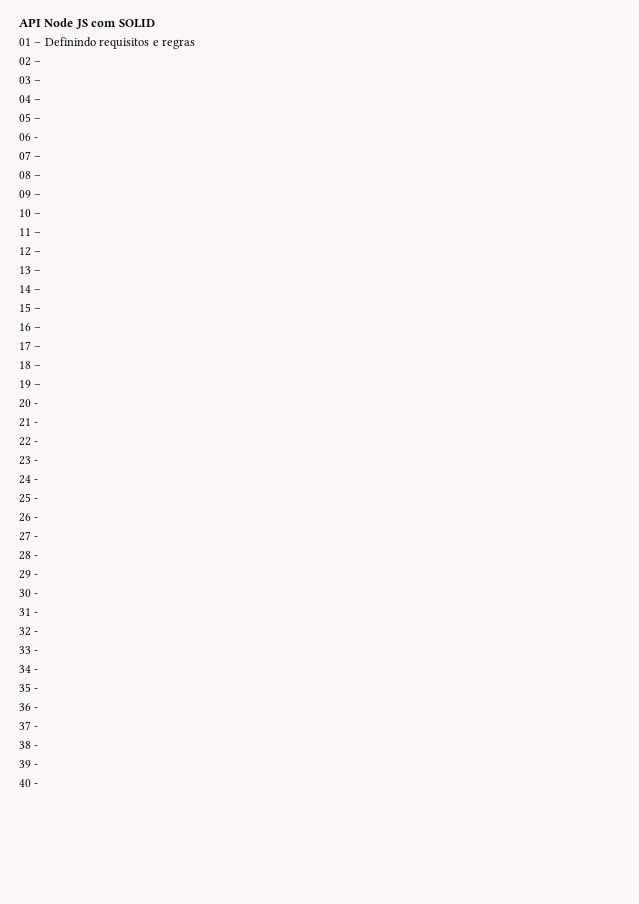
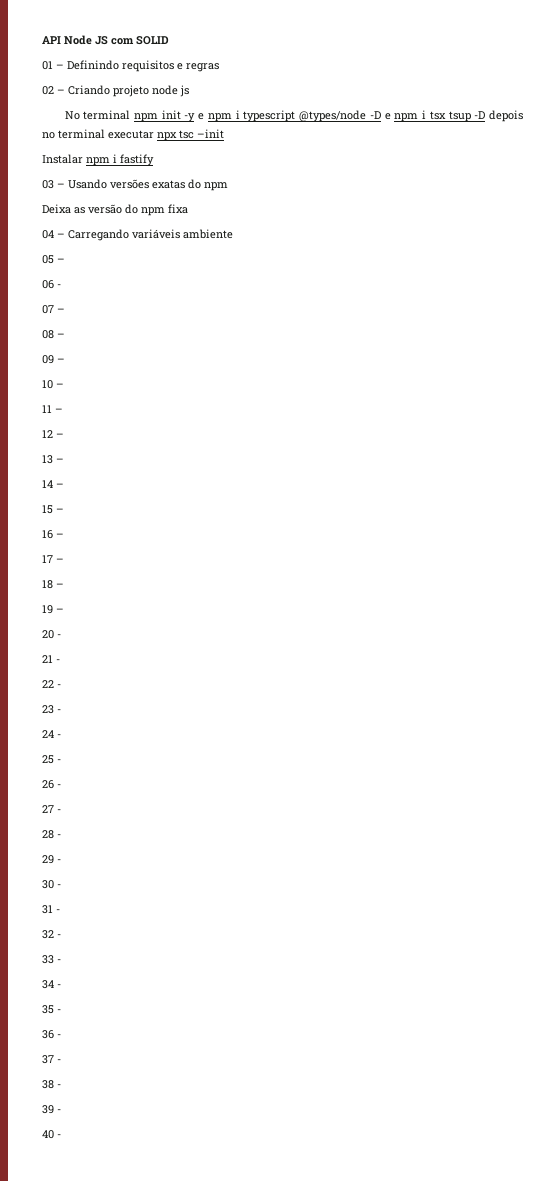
- 02 –
- 03 –
+ 02 – Criando projeto node js
+ No terminal npm init -y e npm i typescript @types/node -D e npm i tsx tsup -D depois no terminal executar npx tsc –init
+ Instalar npm i fastify
+ 03 – Usando versões exatas do npm
+ Deixa as versão do npm fixa
- 04 –
+ 04 – Carregando variáveis ambiente

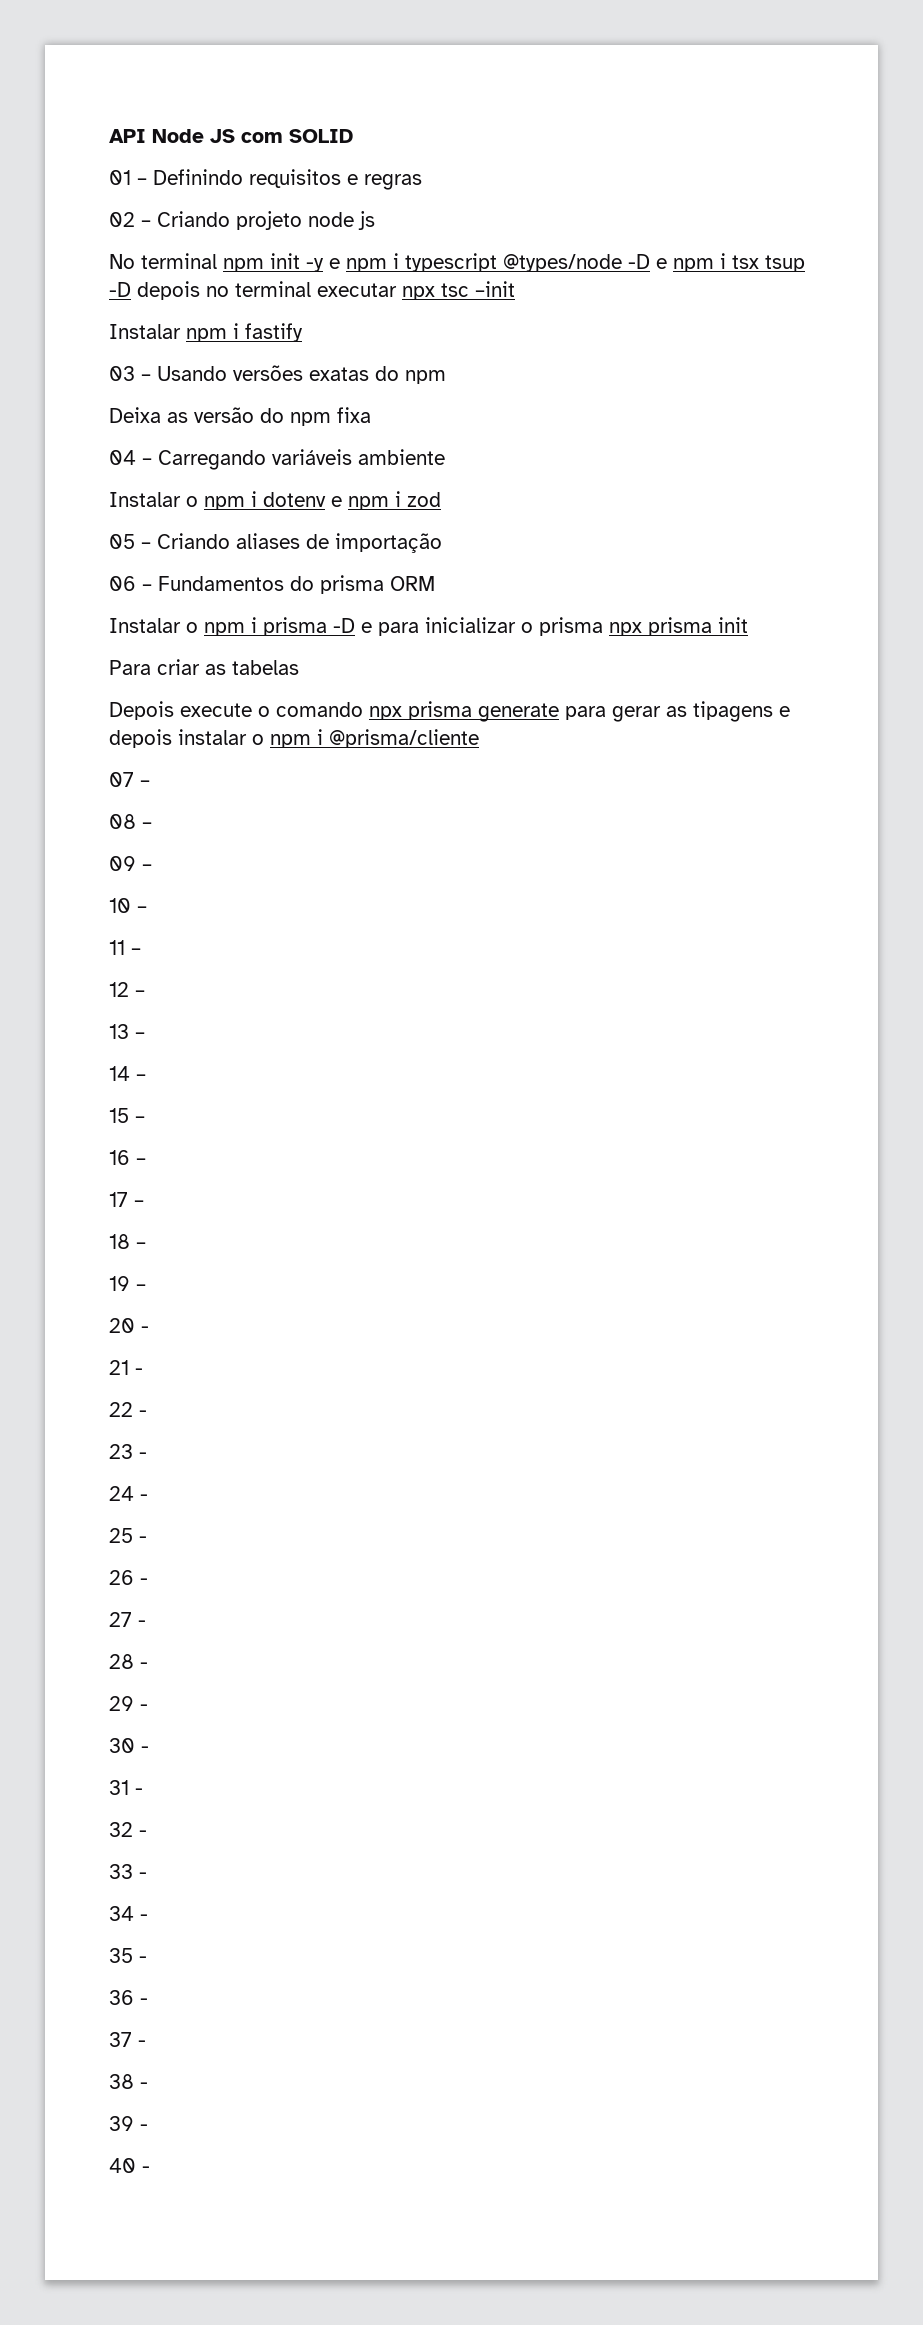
- 05 –
- 06 -
+ Instalar o npm i dotenv e npm i zod
+ 05 – Criando aliases de importação
+ 06 – Fundamentos do prisma ORM
+ Instalar o npm i prisma -D e para inicializar o prisma npx prisma init
+ Para criar as tabelas
+ Depois execute o comando npx prisma generate para gerar as tipagens e depois instalar o npm i @prisma/cliente

